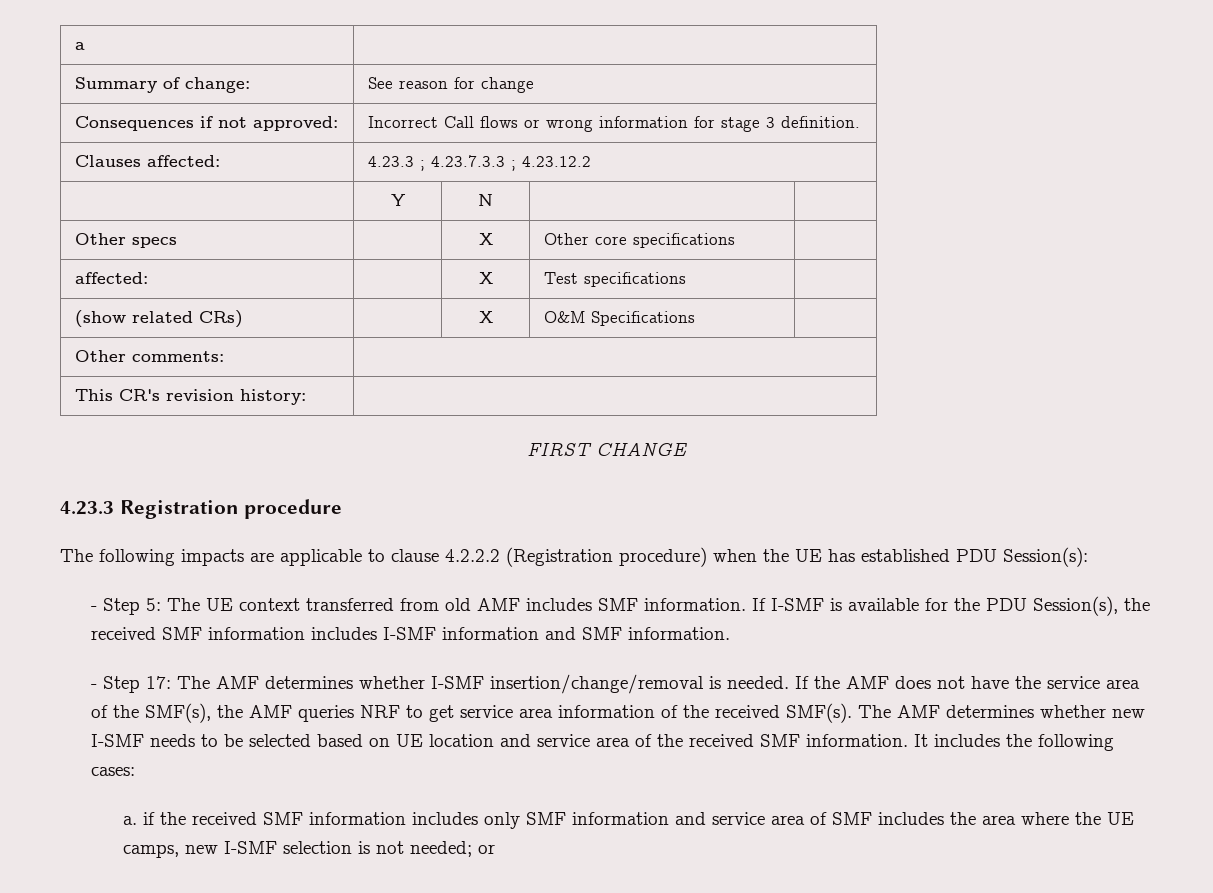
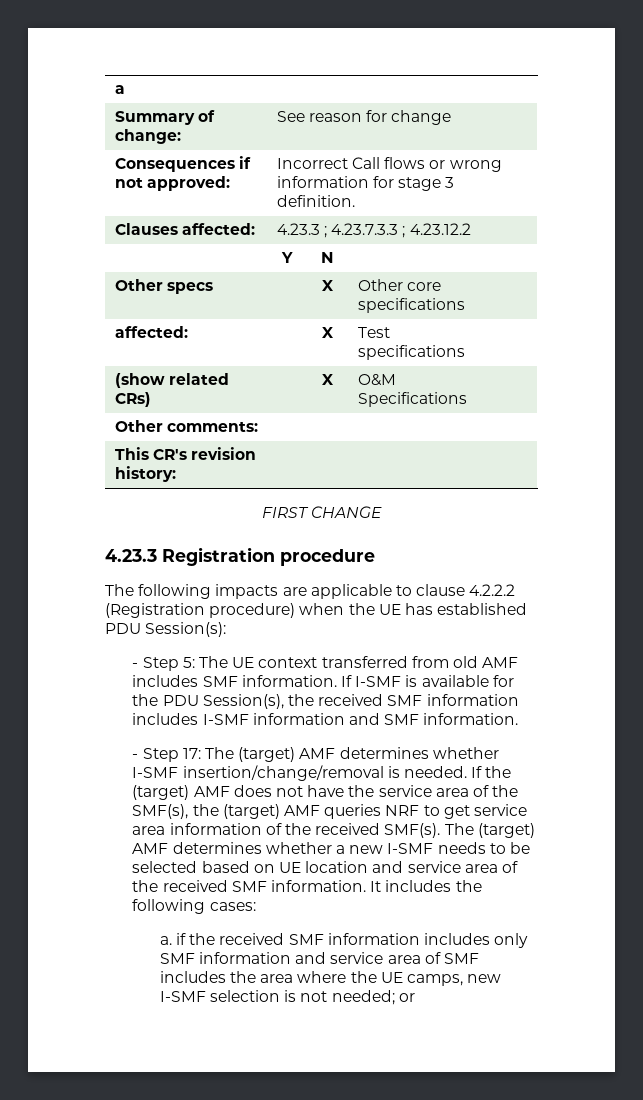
- - Step 17: The AMF determines whether I-SMF insertion/change/removal is needed.
+ - Step 17: The (target) AMF determines whether I-SMF insertion/change/removal is needed.
- If the AMF does not have the service area of the SMF(s), the AMF queries NRF to get service area information of the received SMF(s).
+ If the (target) AMF does not have the service area of the SMF(s), the (target) AMF queries NRF to get service area information of the received SMF(s).
- The AMF determines whether new I-SMF needs to be selected based on UE location and service area of the received SMF information.
+ The (target) AMF determines whether a new I-SMF needs to be selected based on UE location and service area of the received SMF information.

